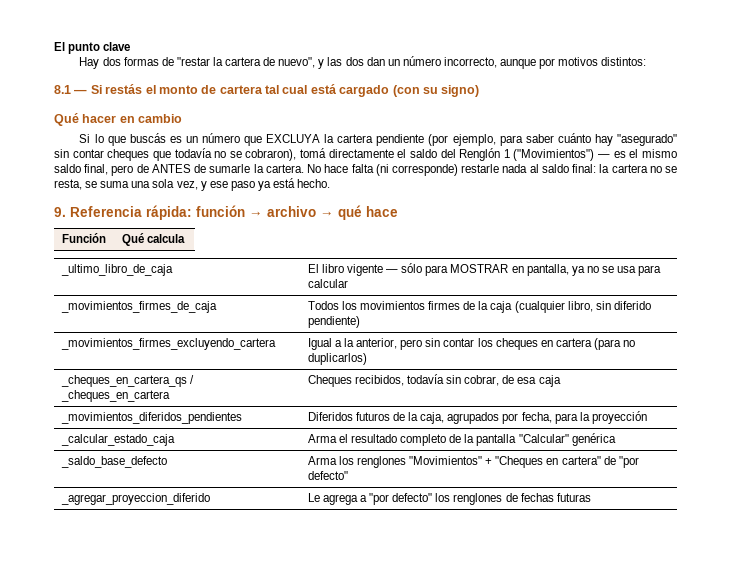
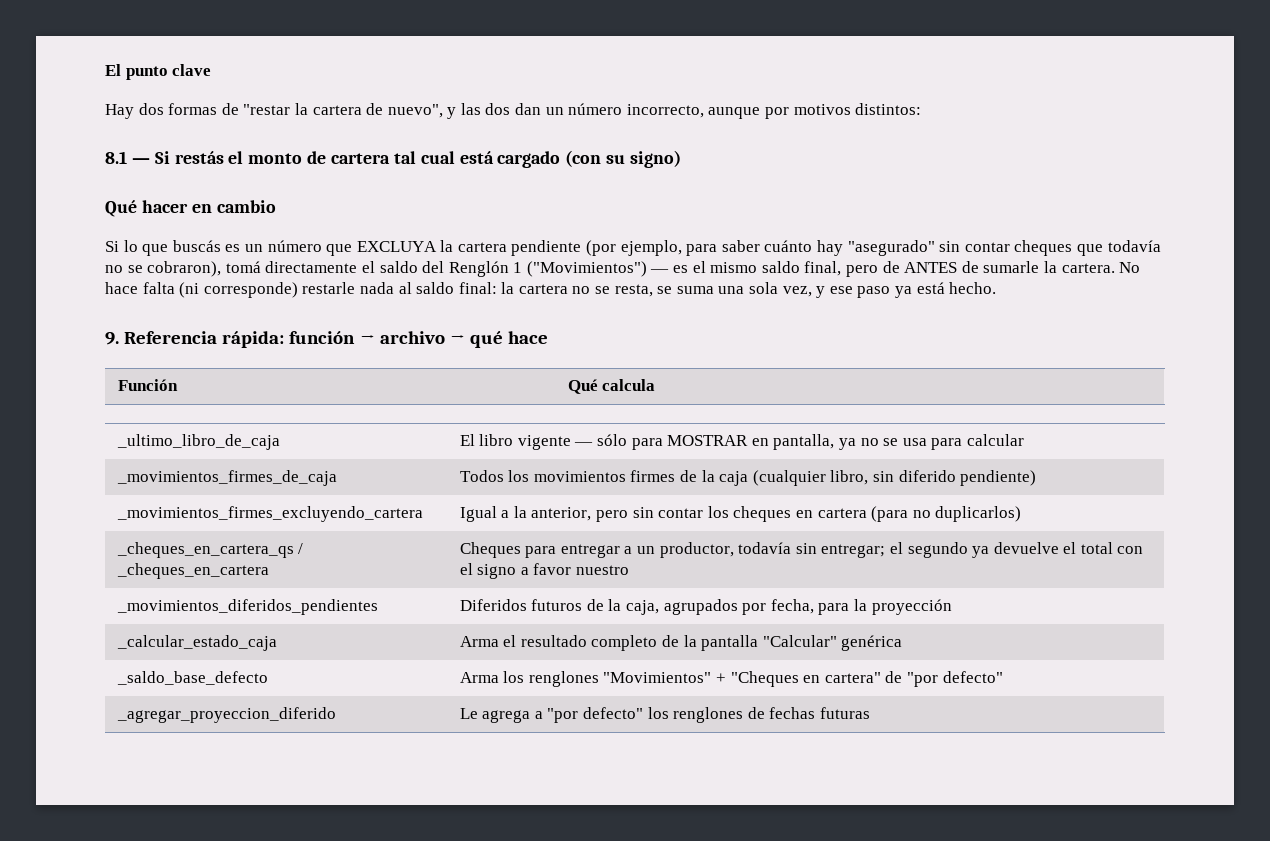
- _cheques_en_cartera_qs / _cheques_en_cartera | Cheques recibidos, todavía sin cobrar, de esa caja
+ _cheques_en_cartera_qs / _cheques_en_cartera | Cheques para entregar a un productor, todavía sin entregar; el segundo ya devuelve el total con el signo a favor nuestro

